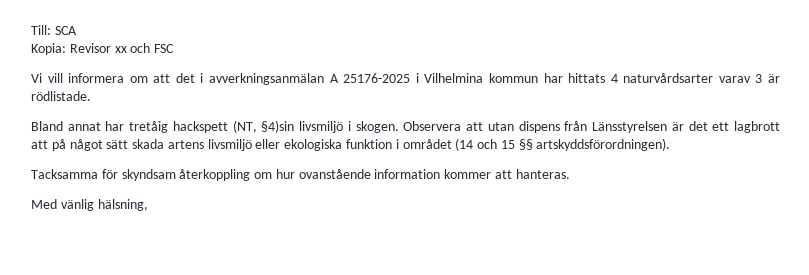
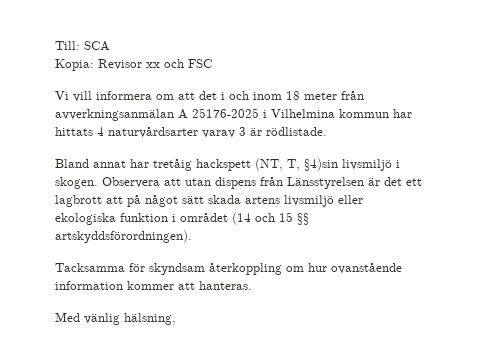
- Vi vill informera om att det i avverkningsanmälan A 25176-2025 i Vilhelmina kommun har hittats 4 naturvårdsarter varav 3 är rödlistade.
+ Vi vill informera om att det i och inom 18 meter från avverkningsanmälan A 25176-2025 i Vilhelmina kommun har hittats 4 naturvårdsarter varav 3 är rödlistade.
- Bland annat har tretåig hackspett (NT, §4)sin livsmiljö i skogen.
+ Bland annat har tretåig hackspett (NT, T, §4)sin livsmiljö i skogen.

